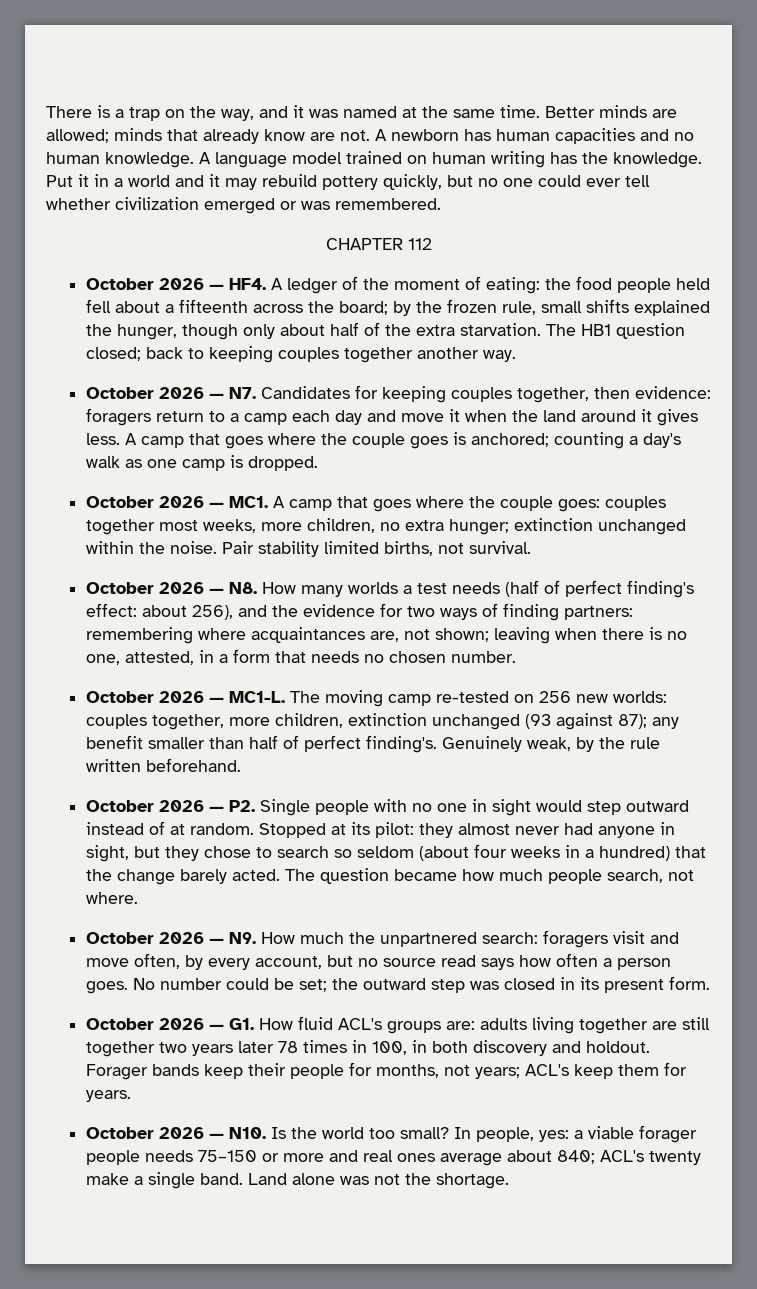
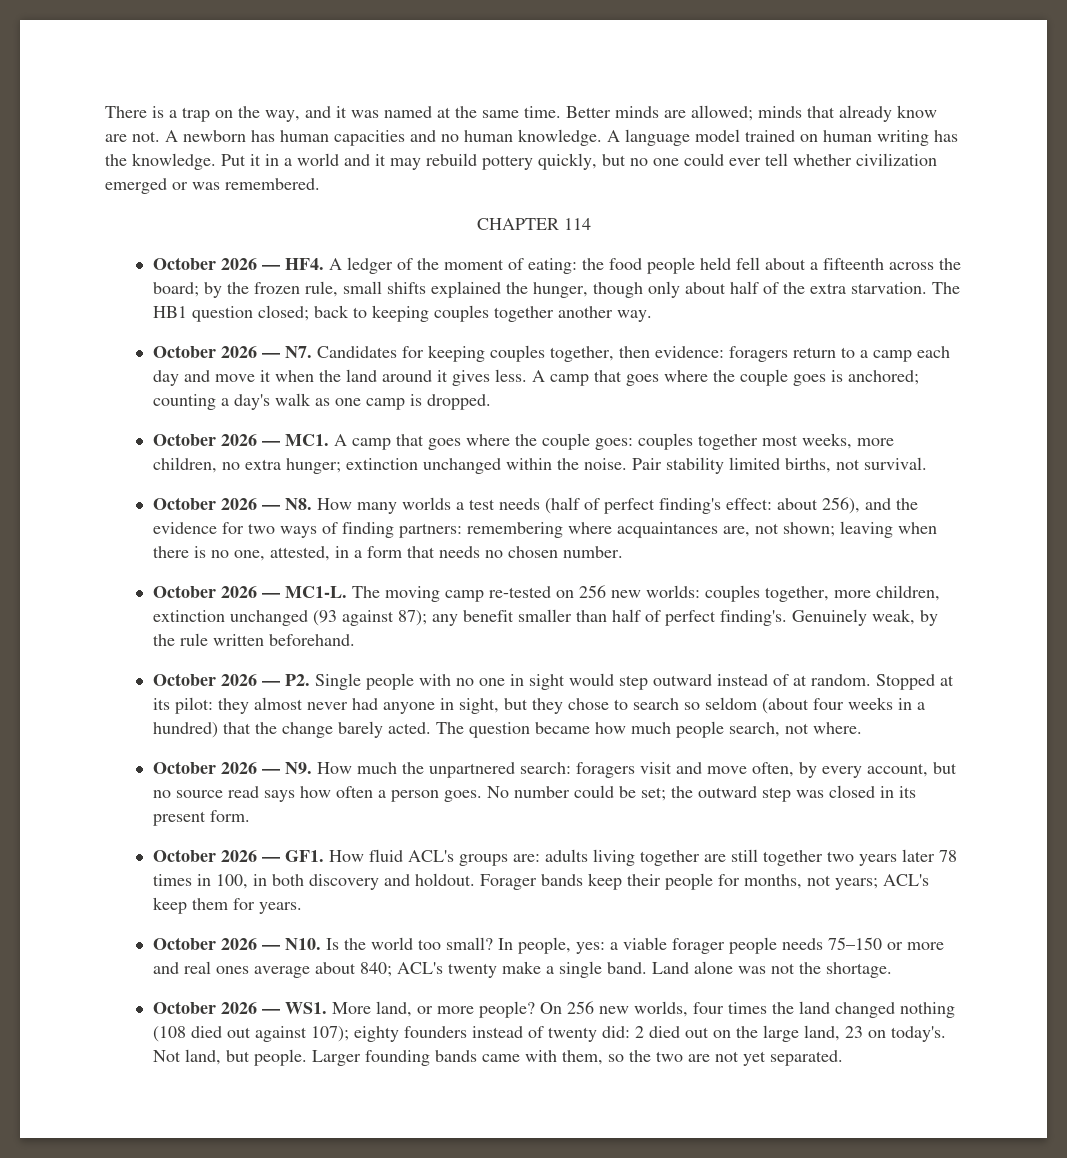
- CHAPTER 112
+ CHAPTER 114
- October 2026 — G1. How fluid ACL's groups are: adults living together are still together two years later 78 times in 100, in both discovery and holdout.
+ October 2026 — GF1. How fluid ACL's groups are: adults living together are still together two years later 78 times in 100, in both discovery and holdout.
+ October 2026 — WS1. More land, or more people? On 256 new worlds, four times the land changed nothing (108 died out against 107); eighty founders instead of twenty did: 2 died out on the large land, 23 on today's. Not land, but people. Larger founding bands came with them, so the two are not yet separated.

